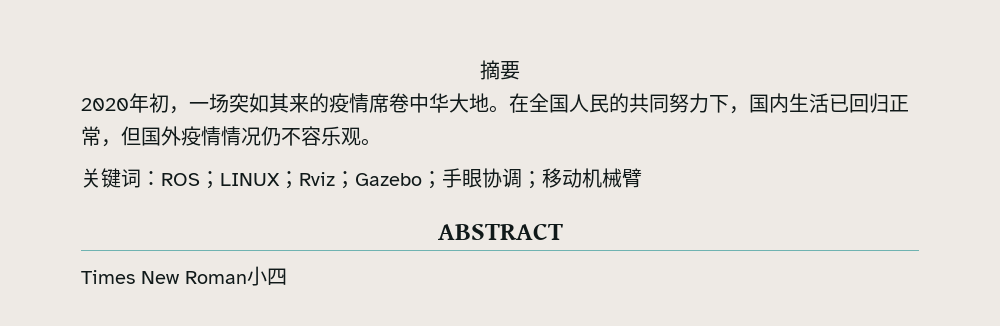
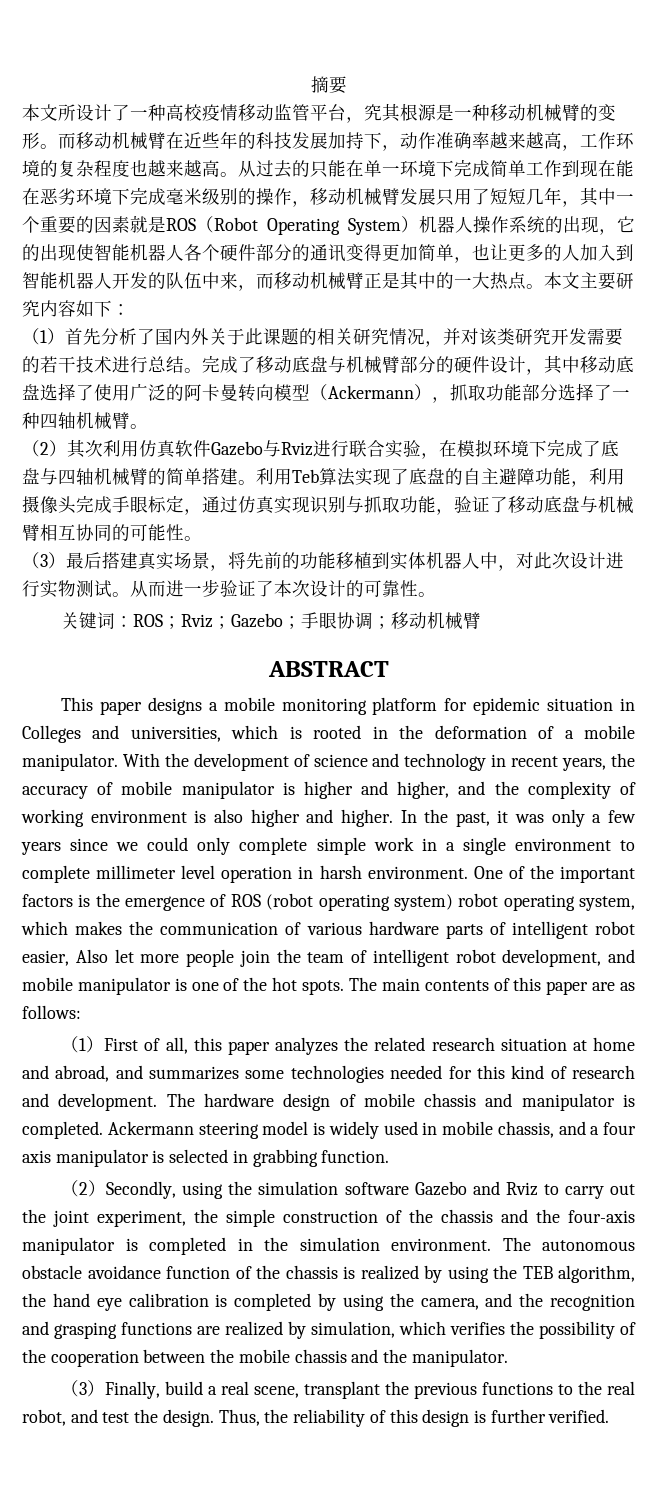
- 2020年初，一场突如其来的疫情席卷中华大地。在全国人民的共同努力下，国内生活已回归正常，但国外疫情情况仍不容乐观。
+ 本文所设计了一种高校疫情移动监管平台，究其根源是一种移动机械臂的变形。而移动机械臂在近些年的科技发展加持下，动作准确率越来越高，工作环境的复杂程度也越来越高。从过去的只能在单一环境下完成简单工作到现在能在恶劣环境下完成毫米级别的操作，移动机械臂发展只用了短短几年，其中一个重要的因素就是ROS（Robot Operating System）机器人操作系统的出现，它的出现使智能机器人各个硬件部分的通讯变得更加简单，也让更多的人加入到智能机器人开发的队伍中来，而移动机械臂正是其中的一大热点。本文主要研究内容如下：
+ （1）首先分析了国内外关于此课题的相关研究情况，并对该类研究开发需要的若干技术进行总结。完成了移动底盘与机械臂部分的硬件设计，其中移动底盘选择了使用广泛的阿卡曼转向模型（Ackermann），抓取功能部分选择了一种四轴机械臂。
+ （2）其次利用仿真软件Gazebo与Rviz进行联合实验，在模拟环境下完成了底盘与四轴机械臂的简单搭建。利用Teb算法实现了底盘的自主避障功能，利用摄像头完成手眼标定，通过仿真实现识别与抓取功能，验证了移动底盘与机械臂相互协同的可能性。
+ （3）最后搭建真实场景，将先前的功能移植到实体机器人中，对此次设计进行实物测试。从而进一步验证了本次设计的可靠性。
- 关键词：ROS；LINUX；Rviz；Gazebo；手眼协调；移动机械臂
+ 关键词：ROS；Rviz；Gazebo；手眼协调；移动机械臂
- Times New Roman小四
+ This paper designs a mobile monitoring platform for epidemic situation in Colleges and universities, which is rooted in the deformation of a mobile manipulator. With the development of science and technology in recent years, the accuracy of mobile manipulator is higher and higher, and the complexity of working environment is also higher and higher. In the past, it was only a few years since we could only complete simple work in a single environment to complete millimeter level operation in harsh environment. One of the important factors is the emergence of ROS (robot operating system) robot operating system, which makes the communication of various hardware parts of intelligent robot easier, Also let more people join the team of intelligent robot development, and mobile manipulator is one of the hot spots. The main contents of this paper are as follows:
+ （1）First of all, this paper analyzes the related research situation at home and abroad, and summarizes some technologies needed for this kind of research and development. The hardware design of mobile chassis and manipulator is completed. Ackermann steering model is widely used in mobile chassis, and a four axis manipulator is selected in grabbing function.
+ （2）Secondly, using the simulation software Gazebo and Rviz to carry out the joint experiment, the simple construction of the chassis and the four-axis manipulator is completed in the simulation environment. The autonomous obstacle avoidance function of the chassis is realized by using the TEB algorithm, the hand eye calibration is completed by using the camera, and the recognition and grasping functions are realized by simulation, which verifies the possibility of the cooperation between the mobile chassis and the manipulator.
+ （3）Finally, build a real scene, transplant the previous functions to the real robot, and test the design. Thus, the reliability of this design is further verified.

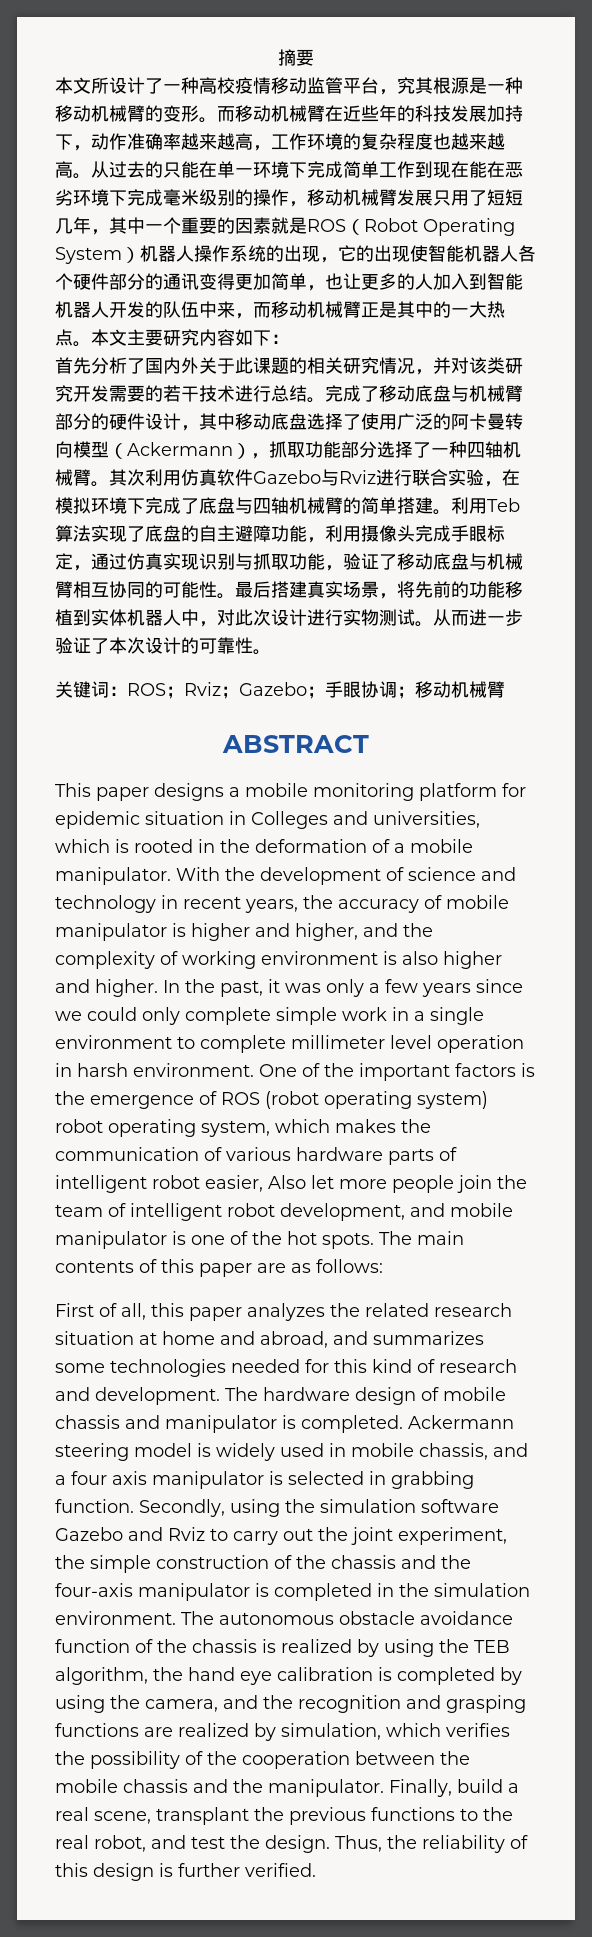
- （1）首先分析了国内外关于此课题的相关研究情况，并对该类研究开发需要的若干技术进行总结。
+ 首先分析了国内外关于此课题的相关研究情况，并对该类研究开发需要的若干技术进行总结。
- 完成了移动底盘与机械臂部分的硬件设计，其中移动底盘选择了使用广泛的阿卡曼转向模型（Ackermann），抓取功能部分选择了一种四轴机械臂。
- （2）其次利用仿真软件Gazebo与Rviz进行联合实验，在模拟环境下完成了底盘与四轴机械臂的简单搭建。
+ 完成了移动底盘与机械臂部分的硬件设计，其中移动底盘选择了使用广泛的阿卡曼转向模型（Ackermann），抓取功能部分选择了一种四轴机械臂。其次利用仿真软件Gazebo与Rviz进行联合实验，在模拟环境下完成了底盘与四轴机械臂的简单搭建。
- 利用Teb算法实现了底盘的自主避障功能，利用摄像头完成手眼标定，通过仿真实现识别与抓取功能，验证了移动底盘与机械臂相互协同的可能性。
- （3）最后搭建真实场景，将先前的功能移植到实体机器人中，对此次设计进行实物测试。
+ 利用Teb算法实现了底盘的自主避障功能，利用摄像头完成手眼标定，通过仿真实现识别与抓取功能，验证了移动底盘与机械臂相互协同的可能性。最后搭建真实场景，将先前的功能移植到实体机器人中，对此次设计进行实物测试。
- （1）First of all, this paper analyzes the related research situation at home and abroad, and summarizes some technologies needed for this kind of research and development.
+ First of all, this paper analyzes the related research situation at home and abroad, and summarizes some technologies needed for this kind of research and development.
- Ackermann steering model is widely used in mobile chassis, and a four axis manipulator is selected in grabbing function.
- （2）Secondly, using the simulation software Gazebo and Rviz to carry out the joint experiment, the simple construction of the chassis and the four-axis manipulator is completed in the simulation environment.
+ Ackermann steering model is widely used in mobile chassis, and a four axis manipulator is selected in grabbing function. Secondly, using the simulation software Gazebo and Rviz to carry out the joint experiment, the simple construction of the chassis and the four-axis manipulator is completed in the simulation environment.
- The autonomous obstacle avoidance function of the chassis is realized by using the TEB algorithm, the hand eye calibration is completed by using the camera, and the recognition and grasping functions are realized by simulation, which verifies the possibility of the cooperation between the mobile chassis and the manipulator.
- （3）Finally, build a real scene, transplant the previous functions to the real robot, and test the design.
+ The autonomous obstacle avoidance function of the chassis is realized by using the TEB algorithm, the hand eye calibration is completed by using the camera, and the recognition and grasping functions are realized by simulation, which verifies the possibility of the cooperation between the mobile chassis and the manipulator. Finally, build a real scene, transplant the previous functions to the real robot, and test the design.

